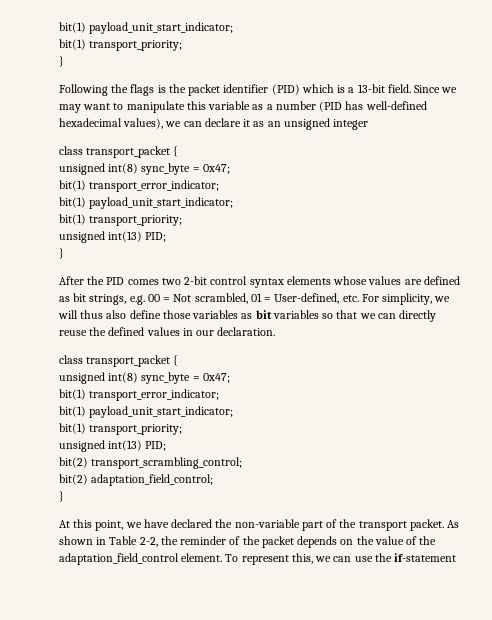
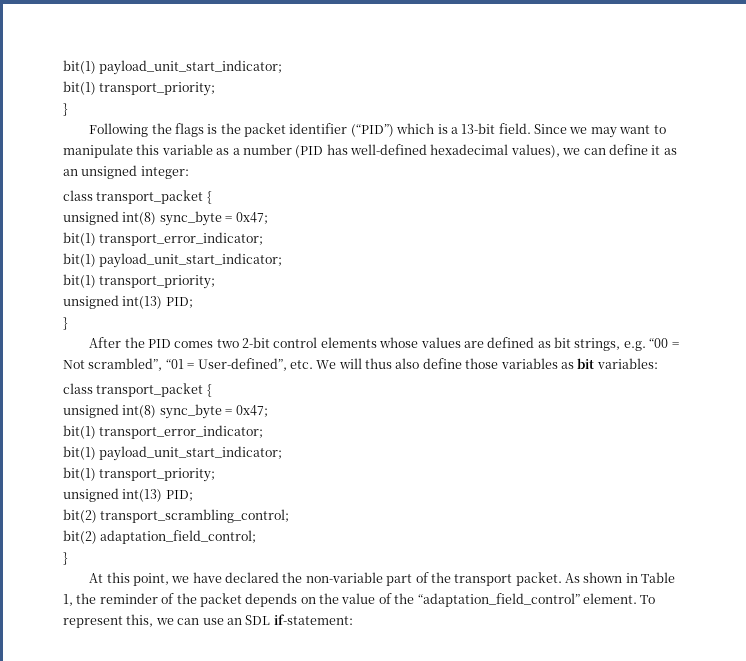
- Following the flags is the packet identifier (PID) which is a 13-bit field.
+ Following the flags is the packet identifier (“PID”) which is a 13-bit field.
- Since we may want to manipulate this variable as a number (PID has well-defined hexadecimal values), we can declare it as an unsigned integer
+ Since we may want to manipulate this variable as a number (PID has well-defined hexadecimal values), we can define it as an unsigned integer:
- After the PID comes two 2-bit control syntax elements whose values are defined as bit strings, e.g. 00 = Not scrambled, 01 = User-defined, etc. For simplicity, we will thus also define those variables as bit variables so that we can directly reuse the defined values in our declaration.
+ After the PID comes two 2-bit control elements whose values are defined as bit strings, e.g. “00 = Not scrambled”, “01 = User-defined”, etc. We will thus also define those variables as bit variables:
- As shown in Table 2-2, the reminder of the packet depends on the value of the adaptation_field_control element.
+ As shown in Table 1, the reminder of the packet depends on the value of the “adaptation_field_control” element.
- To represent this, we can use the if-statement
+ To represent this, we can use an SDL if-statement:

